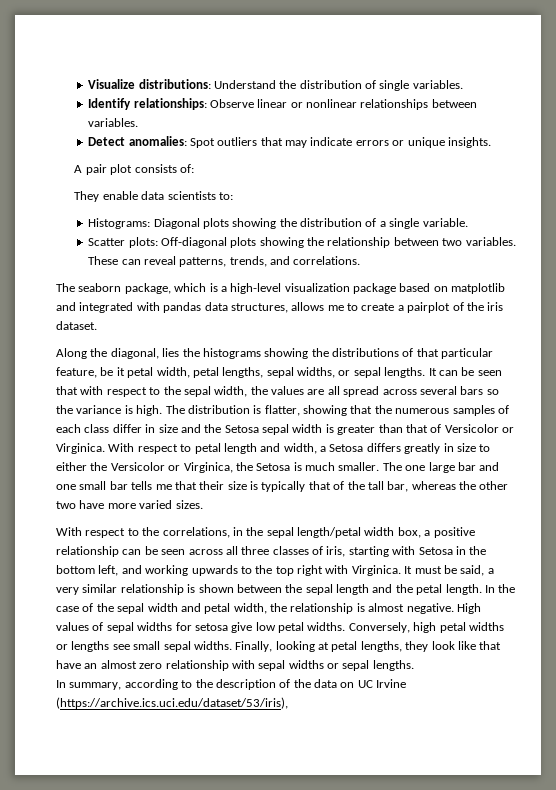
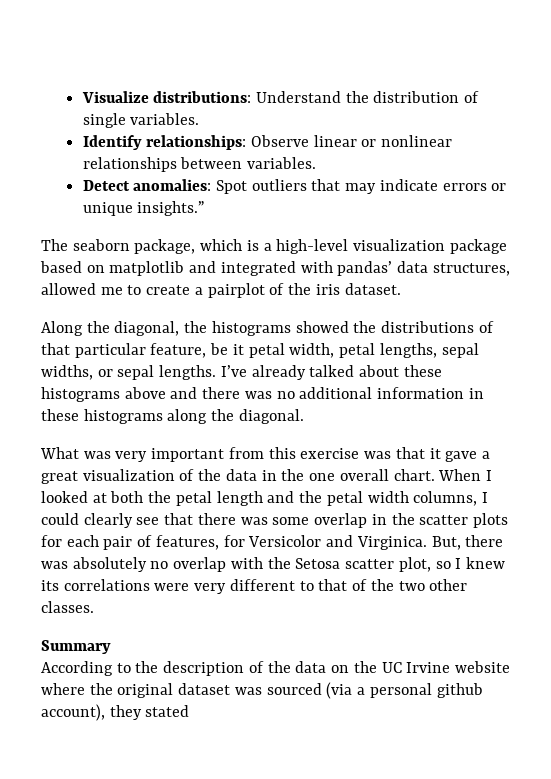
- Detect anomalies: Spot outliers that may indicate errors or unique insights.
- A pair plot consists of:
- They enable data scientists to:
- Histograms: Diagonal plots showing the distribution of a single variable.
- Scatter plots: Off-diagonal plots showing the relationship between two variables. These can reveal patterns, trends, and correlations.
+ Detect anomalies: Spot outliers that may indicate errors or unique insights.”
- The seaborn package, which is a high-level visualization package based on matplotlib and integrated with pandas data structures, allows me to create a pairplot of the iris dataset.
+ The seaborn package, which is a high-level visualization package based on matplotlib and integrated with pandas’ data structures, allowed me to create a pairplot of the iris dataset.
- Along the diagonal, lies the histograms showing the distributions of that particular feature, be it petal width, petal lengths, sepal widths, or sepal lengths.
+ Along the diagonal, the histograms showed the distributions of that particular feature, be it petal width, petal lengths, sepal widths, or sepal lengths.
- It can be seen that with respect to the sepal width, the values are all spread across several bars so the variance is high. The distribution is flatter, showing that the numerous samples of each class differ in size and the Setosa sepal width is greater than that of Versicolor or Virginica. With respect to petal length and width, a Setosa differs greatly in size to either the Versicolor or Virginica, the Setosa is much smaller. The one large bar and one small bar tells me that their size is typically that of the tall bar, whereas the other two have more varied sizes.
- With respect to the correlations, in the sepal length/petal width box, a positive relationship can be seen across all three classes of iris, starting with Setosa in the bottom left, and working upwards to the top right with Virginica. It must be said, a very similar relationship is shown between the sepal length and the petal length. In the case of the sepal width and petal width, the relationship is almost negative. High values of sepal widths for setosa give low petal widths. Conversely, high petal widths or lengths see small sepal widths. Finally, looking at petal lengths, they look like that have an almost zero relationship with sepal widths or sepal lengths.
- In summary, according to the description of the data on UC Irvine (https://archive.ics.uci.edu/dataset/53/iris),
+ I’ve already talked about these histograms above and there was no additional information in these histograms along the diagonal.
+ What was very important from this exercise was that it gave a great visualization of the data in the one overall chart. When I looked at both the petal length and the petal width columns, I could clearly see that there was some overlap in the scatter plots for each pair of features, for Versicolor and Virginica. But, there was absolutely no overlap with the Setosa scatter plot, so I knew its correlations were very different to that of the two other classes.
+ Summary
+ According to the description of the data on the UC Irvine website where the original dataset was sourced (via a personal github account), they stated

